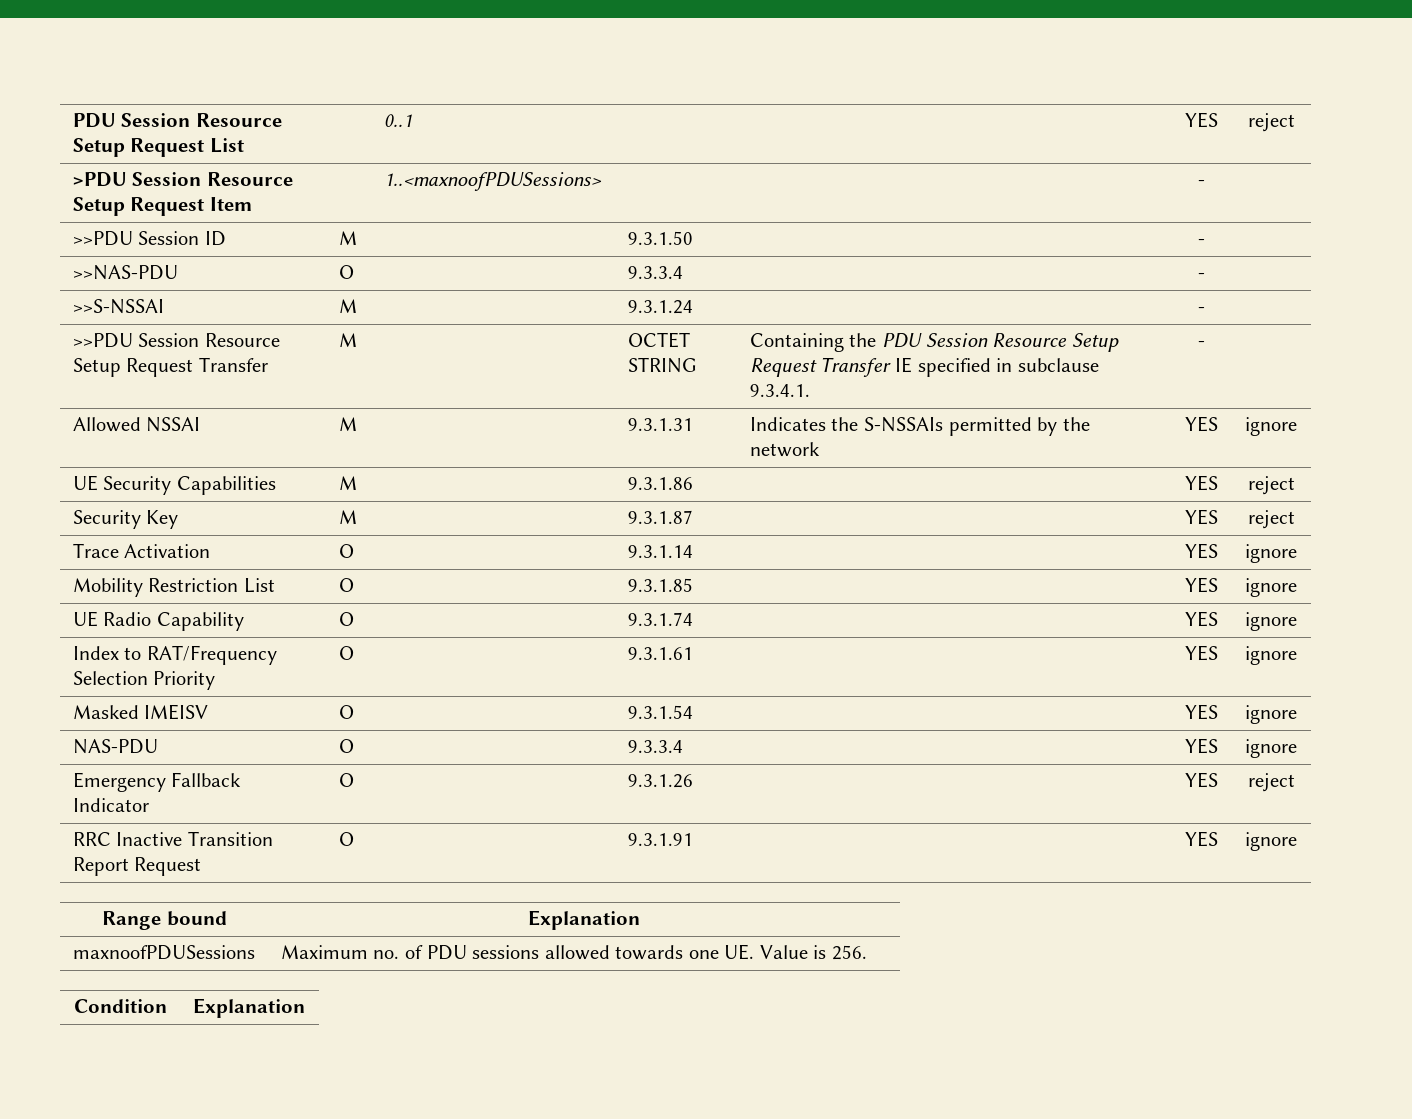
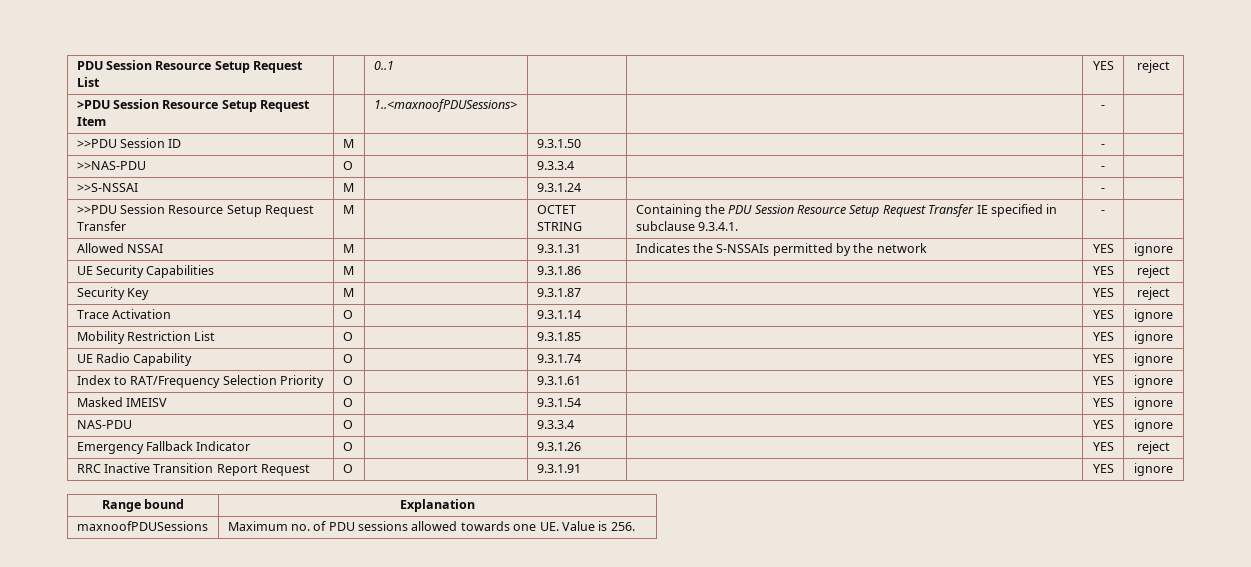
- Condition | Explanation

